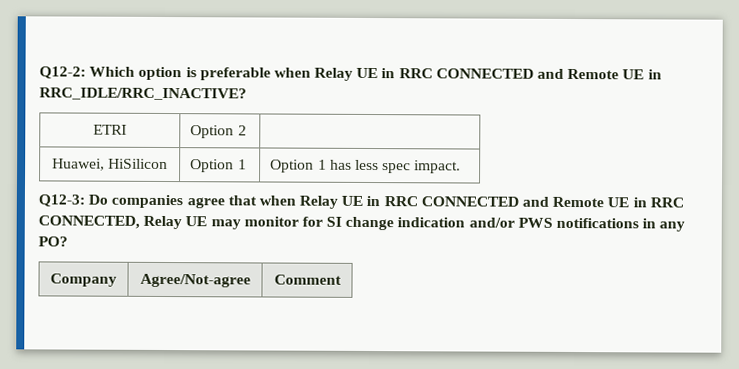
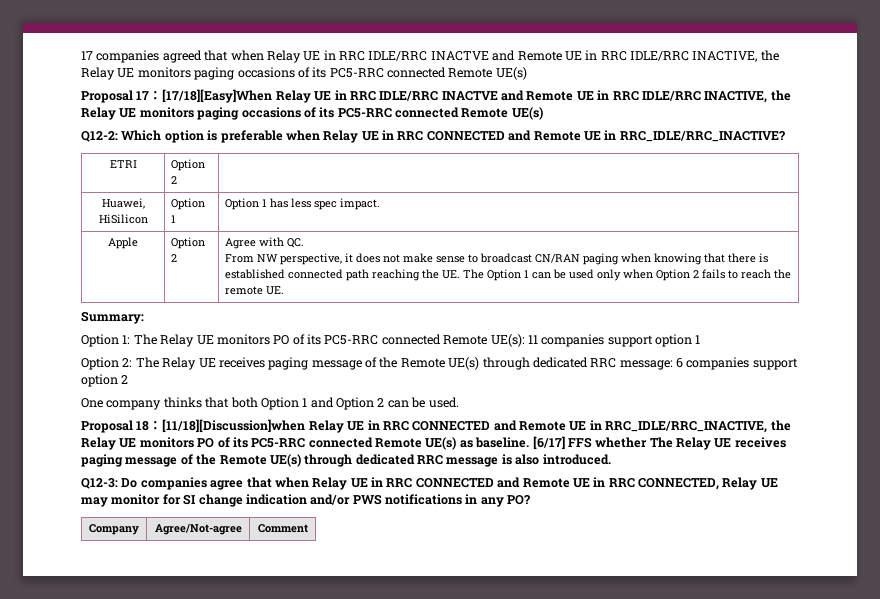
+ 17 companies agreed that when Relay UE in RRC IDLE/RRC INACTVE and Remote UE in RRC IDLE/RRC INACTIVE, the Relay UE monitors paging occasions of its PC5-RRC connected Remote UE(s)
+ Proposal 17：[17/18][Easy]When Relay UE in RRC IDLE/RRC INACTVE and Remote UE in RRC IDLE/RRC INACTIVE, the Relay UE monitors paging occasions of its PC5-RRC connected Remote UE(s)
+ Apple | Option 2 | Agree with QC.
+ From NW perspective, it does not make sense to broadcast CN/RAN paging when knowing that there is established connected path reaching the UE. The Option 1 can be used only when Option 2 fails to reach the remote UE.
+ Summary:
+ Option 1: The Relay UE monitors PO of its PC5-RRC connected Remote UE(s): 11 companies support option 1
+ Option 2: The Relay UE receives paging message of the Remote UE(s) through dedicated RRC message: 6 companies support option 2
+ One company thinks that both Option 1 and Option 2 can be used.
+ Proposal 18：[11/18][Discussion]when Relay UE in RRC CONNECTED and Remote UE in RRC_IDLE/RRC_INACTIVE, the Relay UE monitors PO of its PC5-RRC connected Remote UE(s) as baseline. [6/17] FFS whether The Relay UE receives paging message of the Remote UE(s) through dedicated RRC message is also introduced.

